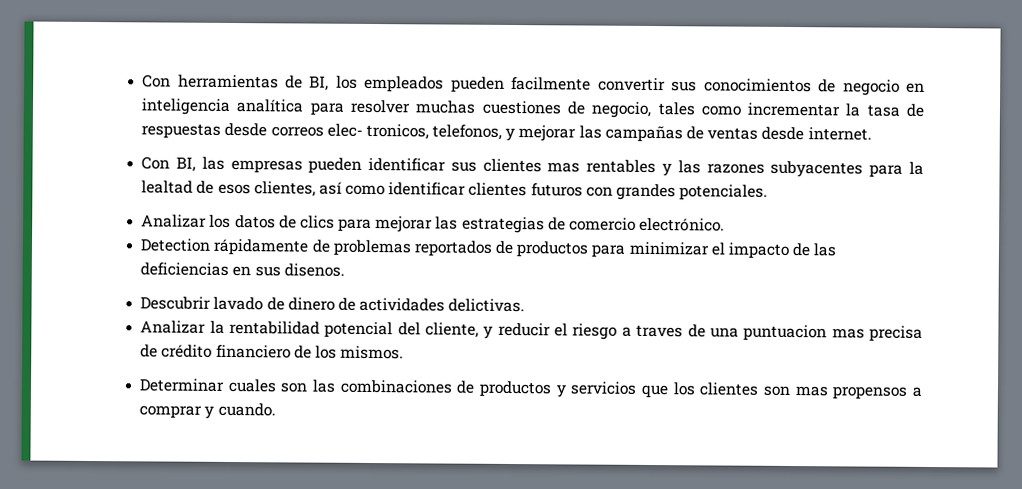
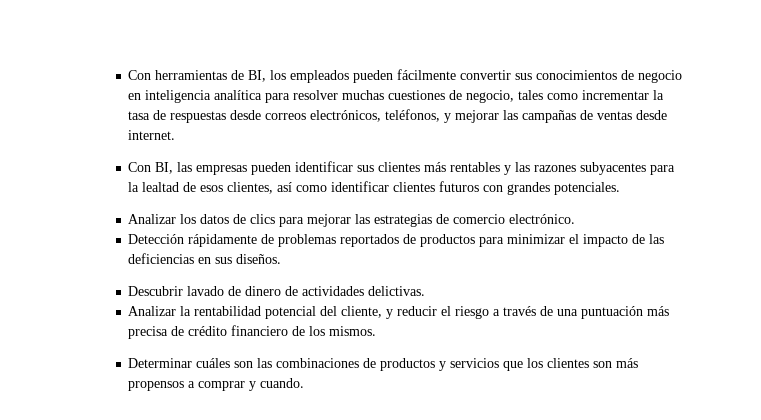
- Con herramientas de BI, los empleados pueden facilmente convertir sus conocimientos de negocio en inteligencia analítica para resolver muchas cuestiones de negocio, tales como incrementar la tasa de respuestas desde correos elec- tronicos, telefonos, y mejorar las campañas de ventas desde internet.
+ Con herramientas de BI, los empleados pueden fácilmente convertir sus conocimientos de negocio en inteligencia analítica para resolver muchas cuestiones de negocio, tales como incrementar la tasa de respuestas desde correos electrónicos, teléfonos, y mejorar las campañas de ventas desde internet.
- Con BI, las empresas pueden identificar sus clientes mas rentables y las razones subyacentes para la lealtad de esos clientes, así como identificar clientes futuros con grandes potenciales.
+ Con BI, las empresas pueden identificar sus clientes más rentables y las razones subyacentes para la lealtad de esos clientes, así como identificar clientes futuros con grandes potenciales.
- Detection rápidamente de problemas reportados de productos para minimizar el impacto de las deficiencias en sus disenos.
+ Detección rápidamente de problemas reportados de productos para minimizar el impacto de las deficiencias en sus diseños.
- Analizar la rentabilidad potencial del cliente, y reducir el riesgo a traves de una puntuacion mas precisa de crédito financiero de los mismos.
+ Analizar la rentabilidad potencial del cliente, y reducir el riesgo a través de una puntuación más precisa de crédito financiero de los mismos.
- Determinar cuales son las combinaciones de productos y servicios que los clientes son mas propensos a comprar y cuando.
+ Determinar cuáles son las combinaciones de productos y servicios que los clientes son más propensos a comprar y cuando.

